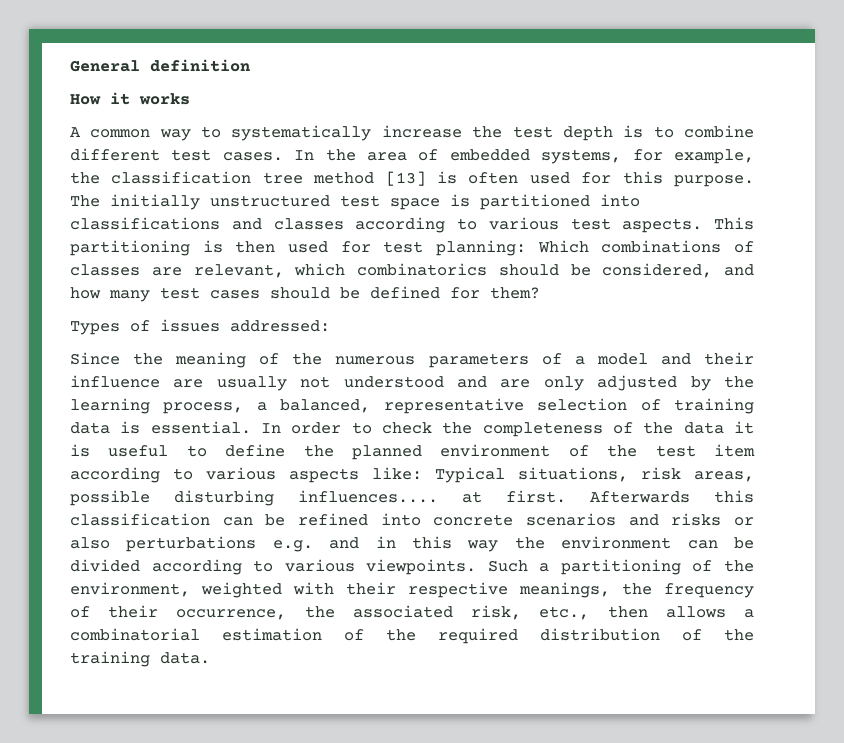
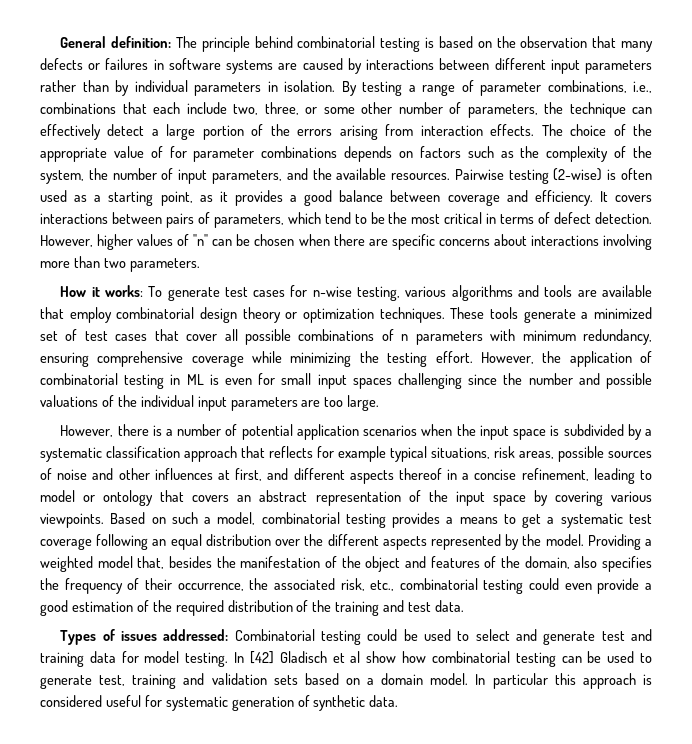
- General definition
- How it works
- A common way to systematically increase the test depth is to combine different test cases. In the area of embedded systems, for example, the classification tree method [13] is often used for this purpose. The initially unstructured test space is partitioned into classifications and classes according to various test aspects. This partitioning is then used for test planning: Which combinations of classes are relevant, which combinatorics should be considered, and how many test cases should be defined for them?
- Types of issues addressed:
- Since the meaning of the numerous parameters of a model and their influence are usually not understood and are only adjusted by the learning process, a balanced, representative selection of training data is essential. In order to check the completeness of the data it is useful to define the planned environment of the test item according to various aspects like: Typical situations, risk areas, possible disturbing influences.... at first. Afterwards this classification can be refined into concrete scenarios and risks or also perturbations e.g. and in this way the environment can be divided according to various viewpoints. Such a partitioning of the environment, weighted with their respective meanings, the frequency of their occurrence, the associated risk, etc., then allows a combinatorial estimation of the required distribution of the training data.
+ General definition: The principle behind combinatorial testing is based on the observation that many defects or failures in software systems are caused by interactions between different input parameters rather than by individual parameters in isolation. By testing a range of parameter combinations, i.e., combinations that each include two, three, or some other number of parameters, the technique can effectively detect a large portion of the errors arising from interaction effects. The choice of the appropriate value of for parameter combinations depends on factors such as the complexity of the system, the number of input parameters, and the available resources. Pairwise testing (2-wise) is often used as a starting point, as it provides a good balance between coverage and efficiency. It covers interactions between pairs of parameters, which tend to be the most critical in terms of defect detection. However, higher values of "n" can be chosen when there are specific concerns about interactions involving more than two parameters.
+ How it works: To generate test cases for n-wise testing, various algorithms and tools are available that employ combinatorial design theory or optimization techniques. These tools generate a minimized set of test cases that cover all possible combinations of n parameters with minimum redundancy, ensuring comprehensive coverage while minimizing the testing effort. However, the application of combinatorial testing in ML is even for small input spaces challenging since the number and possible valuations of the individual input parameters are too large.
+ However, there is a number of potential application scenarios when the input space is subdivided by a systematic classification approach that reflects for example typical situations, risk areas, possible sources of noise and other influences at first, and different aspects thereof in a concise refinement, leading to model or ontology that covers an abstract representation of the input space by covering various viewpoints. Based on such a model, combinatorial testing provides a means to get a systematic test coverage following an equal distribution over the different aspects represented by the model. Providing a weighted model that, besides the manifestation of the object and features of the domain, also specifies the frequency of their occurrence, the associated risk, etc., combinatorial testing could even provide a good estimation of the required distribution of the training and test data.
+ Types of issues addressed: Combinatorial testing could be used to select and generate test and training data for model testing. In [42] Gladisch et al show how combinatorial testing can be used to generate test, training and validation sets based on a domain model. In particular this approach is considered useful for systematic generation of synthetic data.

